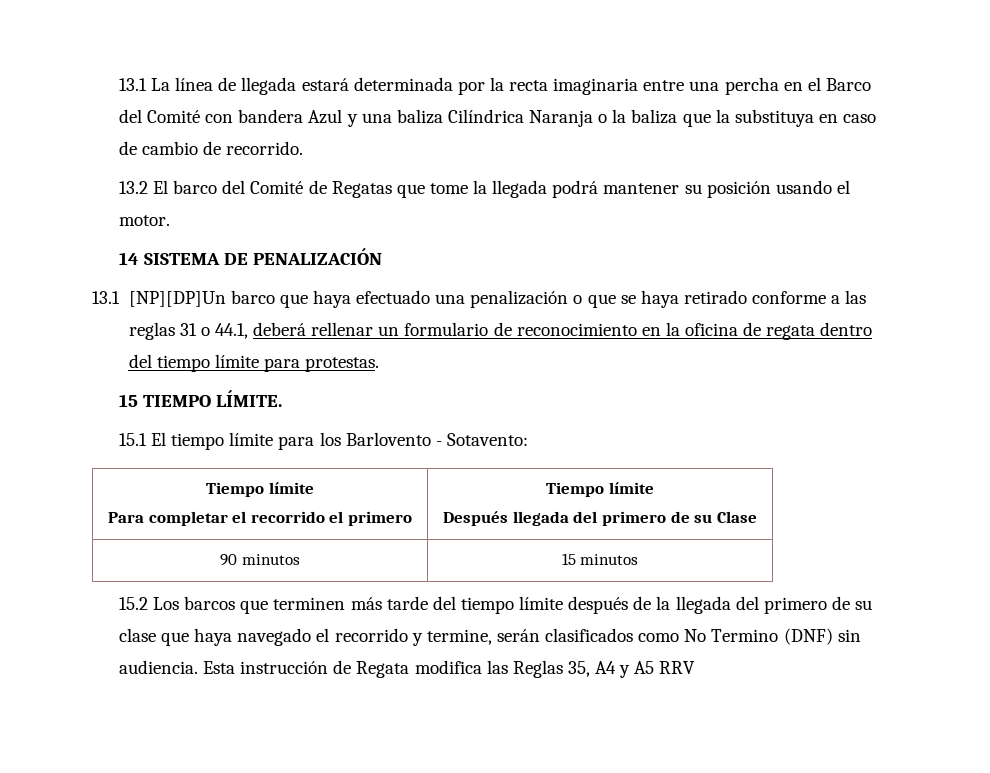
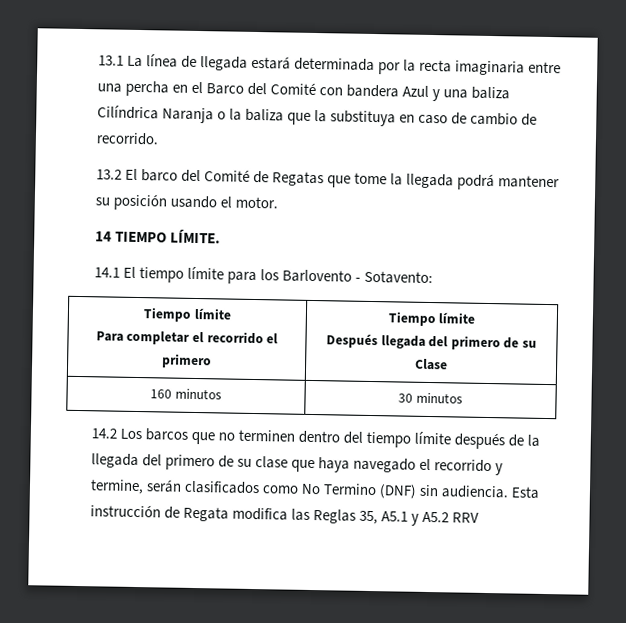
- 14 SISTEMA DE PENALIZACIÓN
- 13.1 [NP][DP]Un barco que haya efectuado una penalización o que se haya retirado conforme a las reglas 31 o 44.1, deberá rellenar un formulario de reconocimiento en la oficina de regata dentro del tiempo límite para protestas.
- 15 TIEMPO LÍMITE.
+ 14 TIEMPO LÍMITE.
- 15.1 El tiempo límite para los Barlovento - Sotavento:
+ 14.1 El tiempo límite para los Barlovento - Sotavento:
- 90 minutos | 15 minutos
+ 160 minutos | 30 minutos
- 15.2 Los barcos que terminen más tarde del tiempo límite después de la llegada del primero de su clase que haya navegado el recorrido y termine, serán clasificados como No Termino (DNF) sin audiencia.
+ 14.2 Los barcos que no terminen dentro del tiempo límite después de la llegada del primero de su clase que haya navegado el recorrido y termine, serán clasificados como No Termino (DNF) sin audiencia.
- Esta instrucción de Regata modifica las Reglas 35, A4 y A5 RRV
+ Esta instrucción de Regata modifica las Reglas 35, A5.1 y A5.2 RRV

